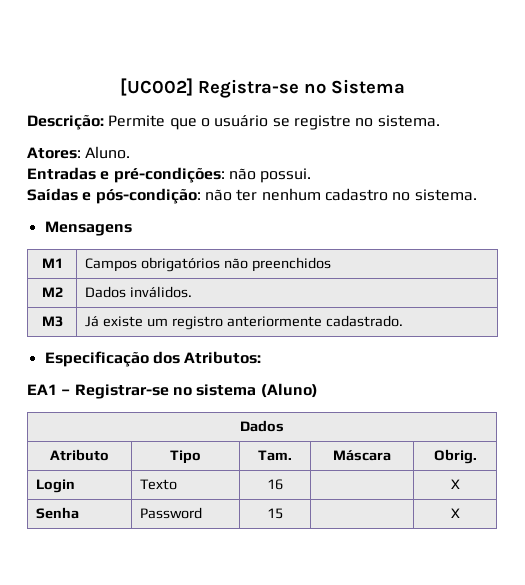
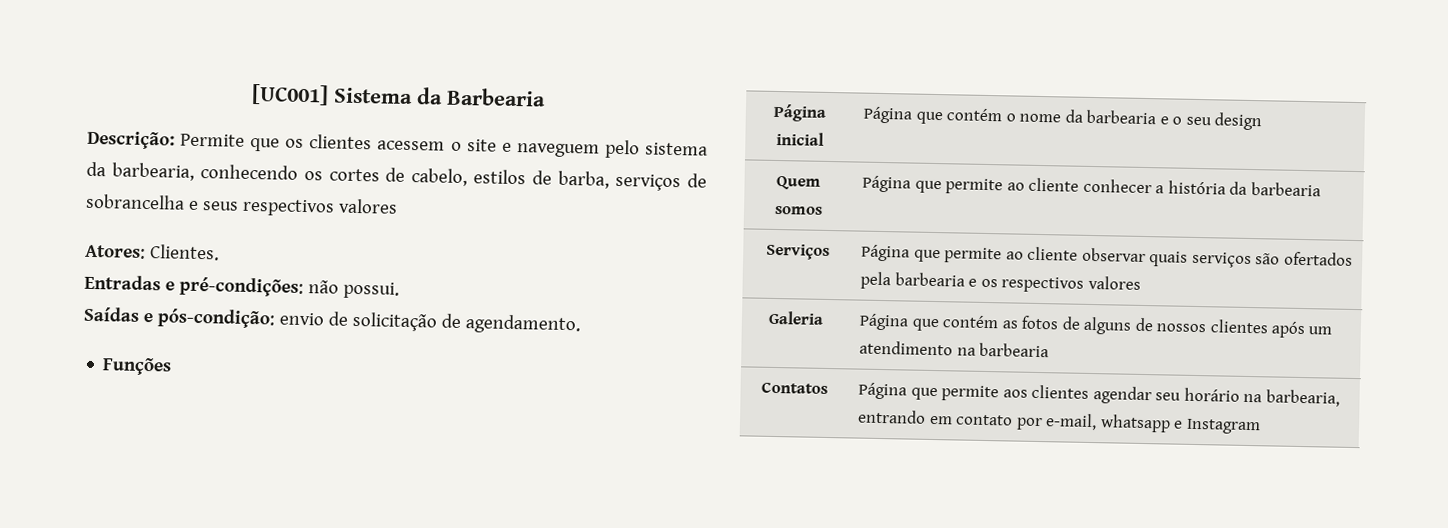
- [UC002] Registra-se no Sistema
+ [UC001] Sistema da Barbearia
- Descrição: Permite que o usuário se registre no sistema.
+ Descrição: Permite que os clientes acessem o site e naveguem pelo sistema da barbearia, conhecendo os cortes de cabelo, estilos de barba, serviços de sobrancelha e seus respectivos valores
- Atores: Aluno.
+ Atores: Clientes.
- Saídas e pós-condição: não ter nenhum cadastro no sistema.
- Mensagens
- M1 | Campos obrigatórios não preenchidos
- M2 | Dados inválidos.
- M3 | Já existe um registro anteriormente cadastrado.
- Especificação dos Atributos:
- EA1 – Registrar-se no sistema (Aluno)
- Dados
- Atributo | Tipo | Tam. | Máscara | Obrig.
- Login | Texto | 16 | | X
- Senha | Password | 15 | | X
+ Saídas e pós-condição: envio de solicitação de agendamento.
+ Funções
+ Página inicial | Página que contém o nome da barbearia e o seu design
+ Quem somos | Página que permite ao cliente conhecer a história da barbearia
+ Serviços | Página que permite ao cliente observar quais serviços são ofertados pela barbearia e os respectivos valores
+ Galeria | Página que contém as fotos de alguns de nossos clientes após um atendimento na barbearia
+ Contatos | Página que permite aos clientes agendar seu horário na barbearia, entrando em contato por e-mail, whatsapp e Instagram

